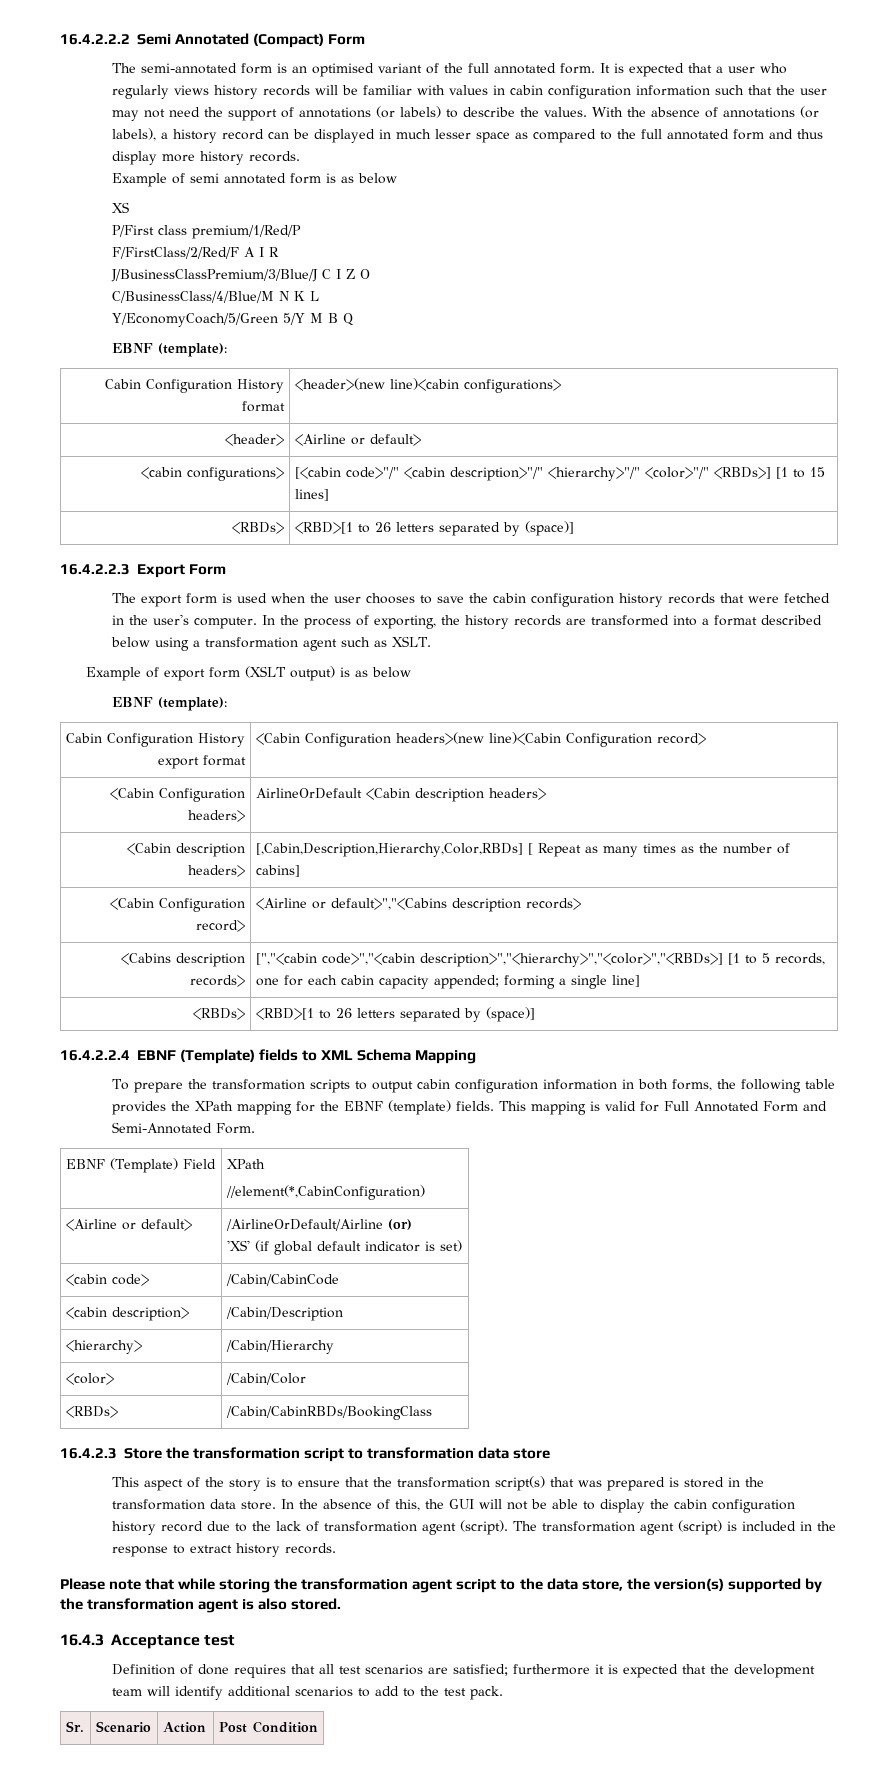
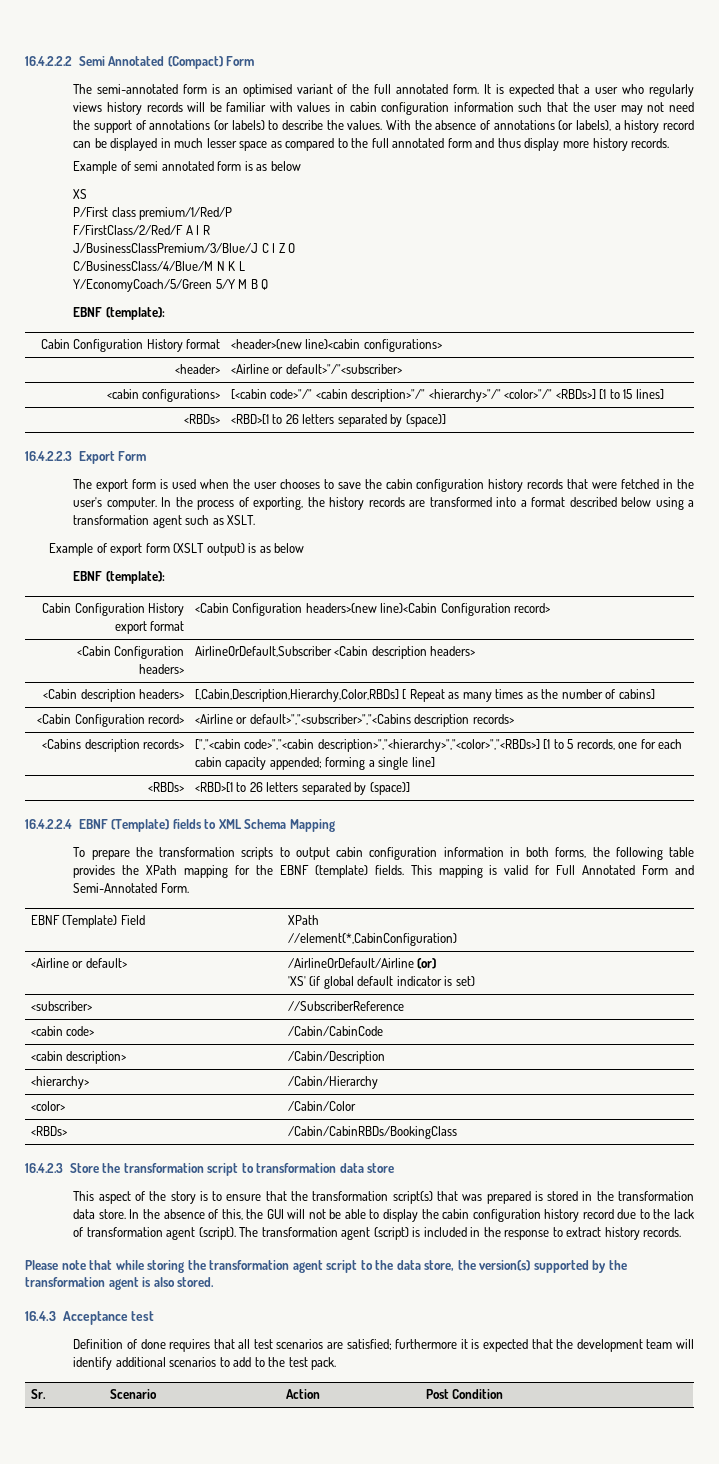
- <header> | <Airline or default>
+ <header> | <Airline or default>"/"<subscriber>
- <Cabin Configuration headers> | AirlineOrDefault <Cabin description headers>
+ <Cabin Configuration headers> | AirlineOrDefault,Subscriber <Cabin description headers>
- <Cabin Configuration record> | <Airline or default>","<Cabins description records>
+ <Cabin Configuration record> | <Airline or default>","<subscriber>","<Cabins description records>
+ <subscriber> | //SubscriberReference

